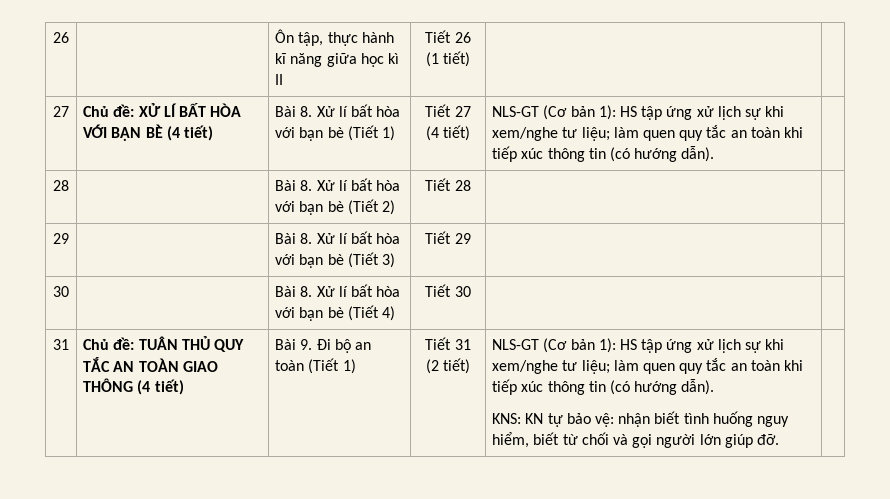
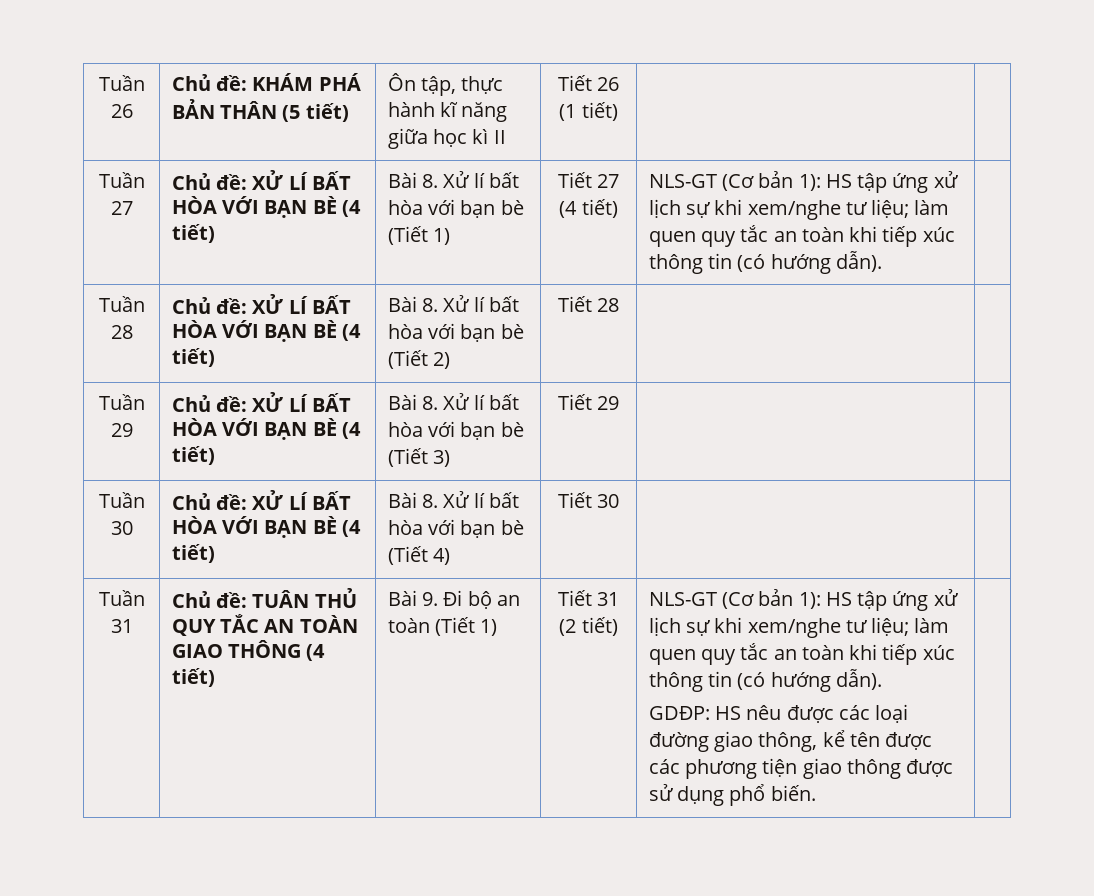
- 26 | | Ôn tập, thực hành kĩ năng giữa học kì II | Tiết 26 (1 tiết) | |
- 27
+ Tuần 26 | Chủ đề: KHÁM PHÁ BẢN THÂN (5 tiết) | Ôn tập, thực hành kĩ năng giữa học kì II | Tiết 26 (1 tiết) | |
+ Tuần 27
- 28 | | Bài 8. Xử lí bất hòa với bạn bè (Tiết 2) | Tiết 28 | |
+ Tuần 28 | Chủ đề: XỬ LÍ BẤT HÒA VỚI BẠN BÈ (4 tiết) | Bài 8. Xử lí bất hòa với bạn bè (Tiết 2) | Tiết 28 | |
- 29 | | Bài 8. Xử lí bất hòa với bạn bè (Tiết 3) | Tiết 29 | |
+ Tuần 29 | Chủ đề: XỬ LÍ BẤT HÒA VỚI BẠN BÈ (4 tiết) | Bài 8. Xử lí bất hòa với bạn bè (Tiết 3) | Tiết 29 | |
- 30 | | Bài 8. Xử lí bất hòa với bạn bè (Tiết 4) | Tiết 30 | |
- 31
+ Tuần 30 | Chủ đề: XỬ LÍ BẤT HÒA VỚI BẠN BÈ (4 tiết) | Bài 8. Xử lí bất hòa với bạn bè (Tiết 4) | Tiết 30 | |
+ Tuần 31
- KNS: KN tự bảo vệ: nhận biết tình huống nguy hiểm, biết từ chối và gọi người lớn giúp đỡ.
+ GDĐP: HS nêu được các loại đường giao thông, kể tên được các phương tiện giao thông được sử dụng phổ biến.

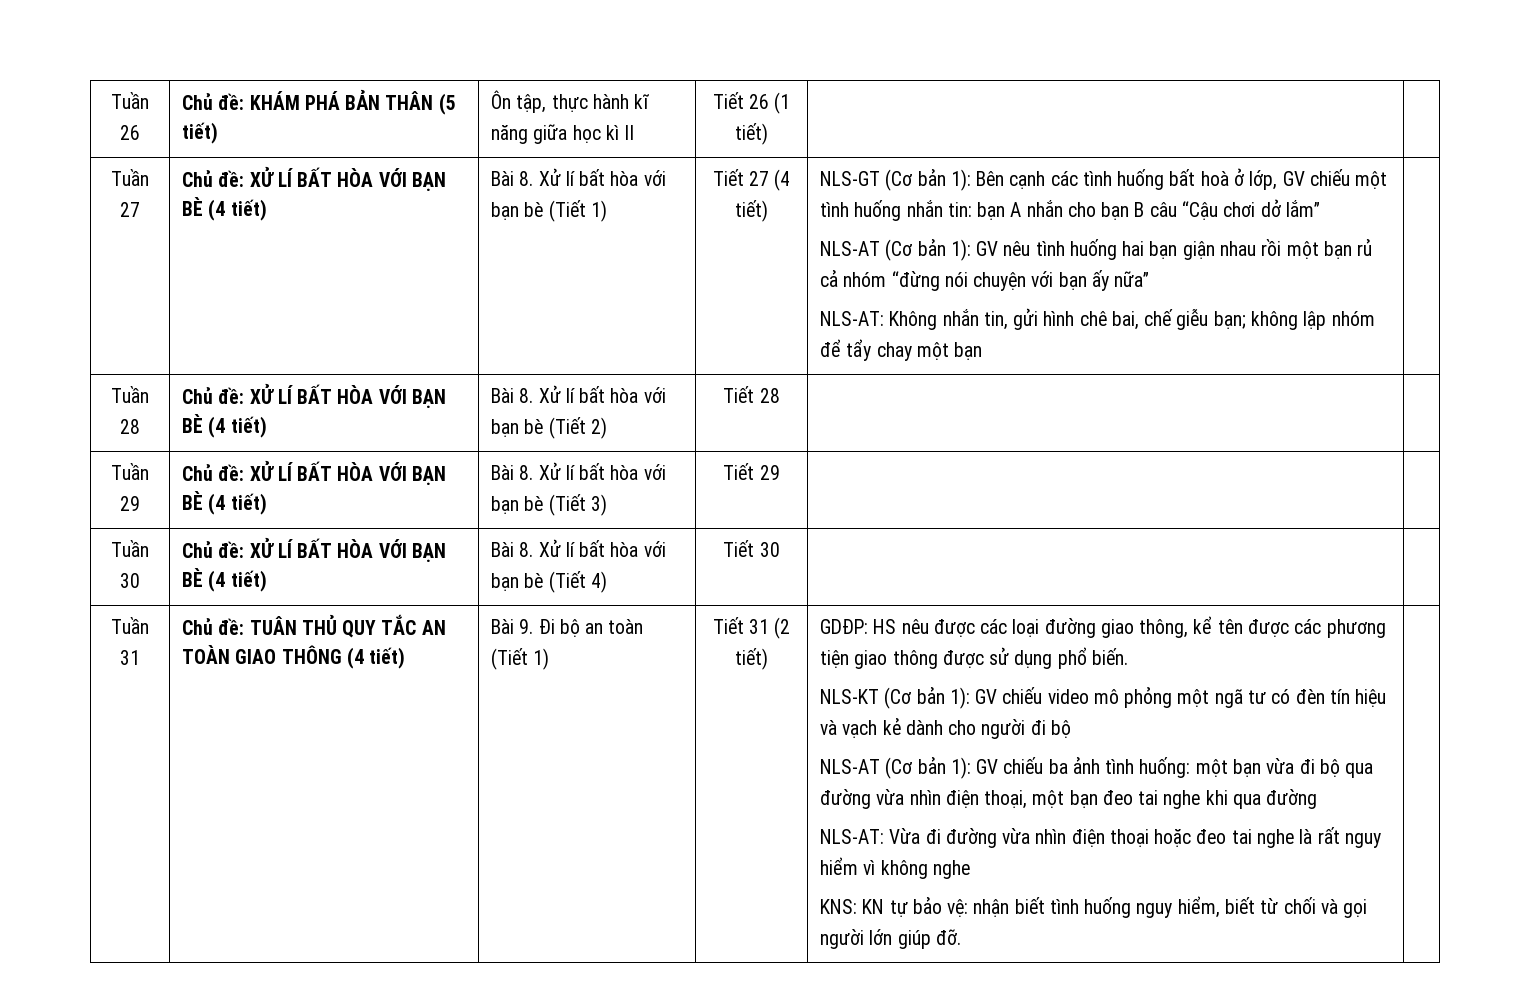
- Tiết 27 (4 tiết) | NLS-GT (Cơ bản 1): HS tập ứng xử lịch sự khi xem/nghe tư liệu; làm quen quy tắc an toàn khi tiếp xúc thông tin (có hướng dẫn).
+ Tiết 27 (4 tiết) | NLS-GT (Cơ bản 1): Bên cạnh các tình huống bất hoà ở lớp, GV chiếu một tình huống nhắn tin: bạn A nhắn cho bạn B câu “Cậu chơi dở lắm”
+ NLS-AT (Cơ bản 1): GV nêu tình huống hai bạn giận nhau rồi một bạn rủ cả nhóm “đừng nói chuyện với bạn ấy nữa”
+ NLS-AT: Không nhắn tin, gửi hình chê bai, chế giễu bạn; không lập nhóm để tẩy chay một bạn
- Tiết 31 (2 tiết) | NLS-GT (Cơ bản 1): HS tập ứng xử lịch sự khi xem/nghe tư liệu; làm quen quy tắc an toàn khi tiếp xúc thông tin (có hướng dẫn).
+ Tiết 31 (2 tiết)
+ NLS-KT (Cơ bản 1): GV chiếu video mô phỏng một ngã tư có đèn tín hiệu và vạch kẻ dành cho người đi bộ
+ NLS-AT (Cơ bản 1): GV chiếu ba ảnh tình huống: một bạn vừa đi bộ qua đường vừa nhìn điện thoại, một bạn đeo tai nghe khi qua đường
+ NLS-AT: Vừa đi đường vừa nhìn điện thoại hoặc đeo tai nghe là rất nguy hiểm vì không nghe
+ KNS: KN tự bảo vệ: nhận biết tình huống nguy hiểm, biết từ chối và gọi người lớn giúp đỡ.

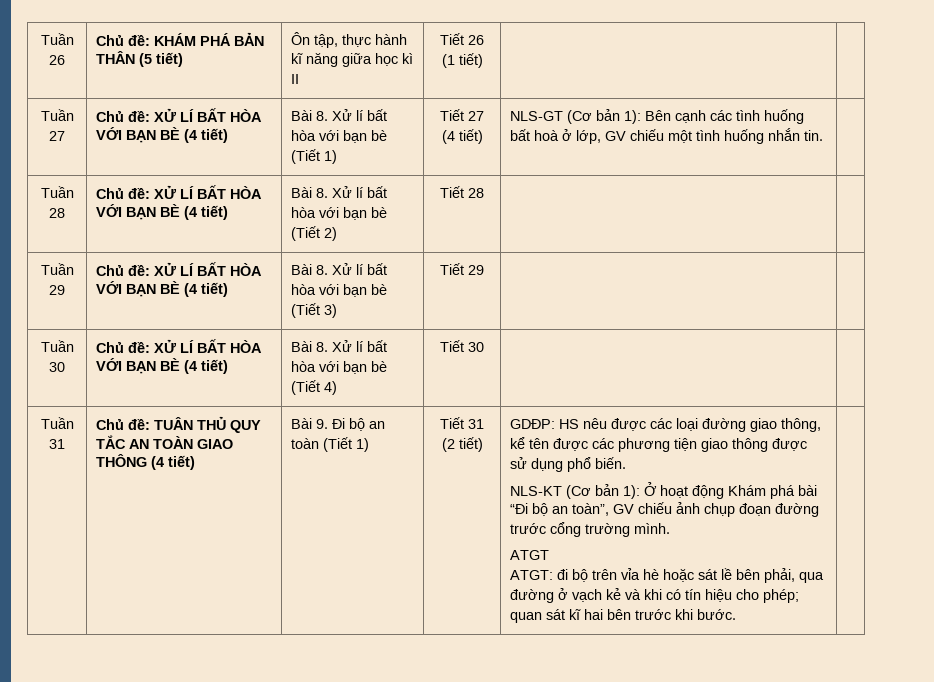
- NLS-GT (Cơ bản 1): Bên cạnh các tình huống bất hoà ở lớp, GV chiếu một tình huống nhắn tin: bạn A nhắn cho bạn B câu “Cậu chơi dở lắm”
- NLS-AT (Cơ bản 1): GV nêu tình huống hai bạn giận nhau rồi một bạn rủ cả nhóm “đừng nói chuyện với bạn ấy nữa”
- NLS-AT: Không nhắn tin, gửi hình chê bai, chế giễu bạn; không lập nhóm để tẩy chay một bạn
+ NLS-GT (Cơ bản 1): Bên cạnh các tình huống bất hoà ở lớp, GV chiếu một tình huống nhắn tin.
- NLS-KT (Cơ bản 1): GV chiếu video mô phỏng một ngã tư có đèn tín hiệu và vạch kẻ dành cho người đi bộ
- NLS-AT (Cơ bản 1): GV chiếu ba ảnh tình huống: một bạn vừa đi bộ qua đường vừa nhìn điện thoại, một bạn đeo tai nghe khi qua đường
- NLS-AT: Vừa đi đường vừa nhìn điện thoại hoặc đeo tai nghe là rất nguy hiểm vì không nghe
- KNS: KN tự bảo vệ: nhận biết tình huống nguy hiểm, biết từ chối và gọi người lớn giúp đỡ.
+ NLS-KT (Cơ bản 1): Ở hoạt động Khám phá bài “Đi bộ an toàn”, GV chiếu ảnh chụp đoạn đường trước cổng trường mình.
+ ATGT
+ ATGT: đi bộ trên vỉa hè hoặc sát lề bên phải, qua đường ở vạch kẻ và khi có tín hiệu cho phép; quan sát kĩ hai bên trước khi bước.

